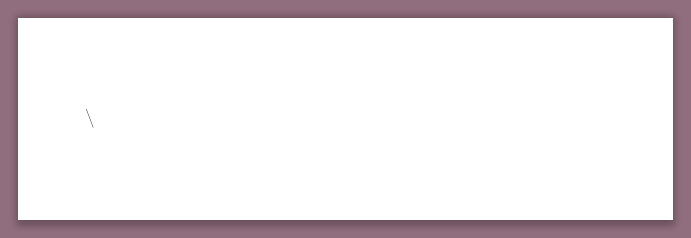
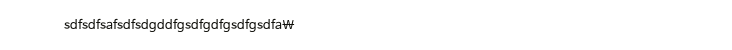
- \
+ sdfsdfsafsdfsdgddfgsdfgdfgsdfgsdfa\

